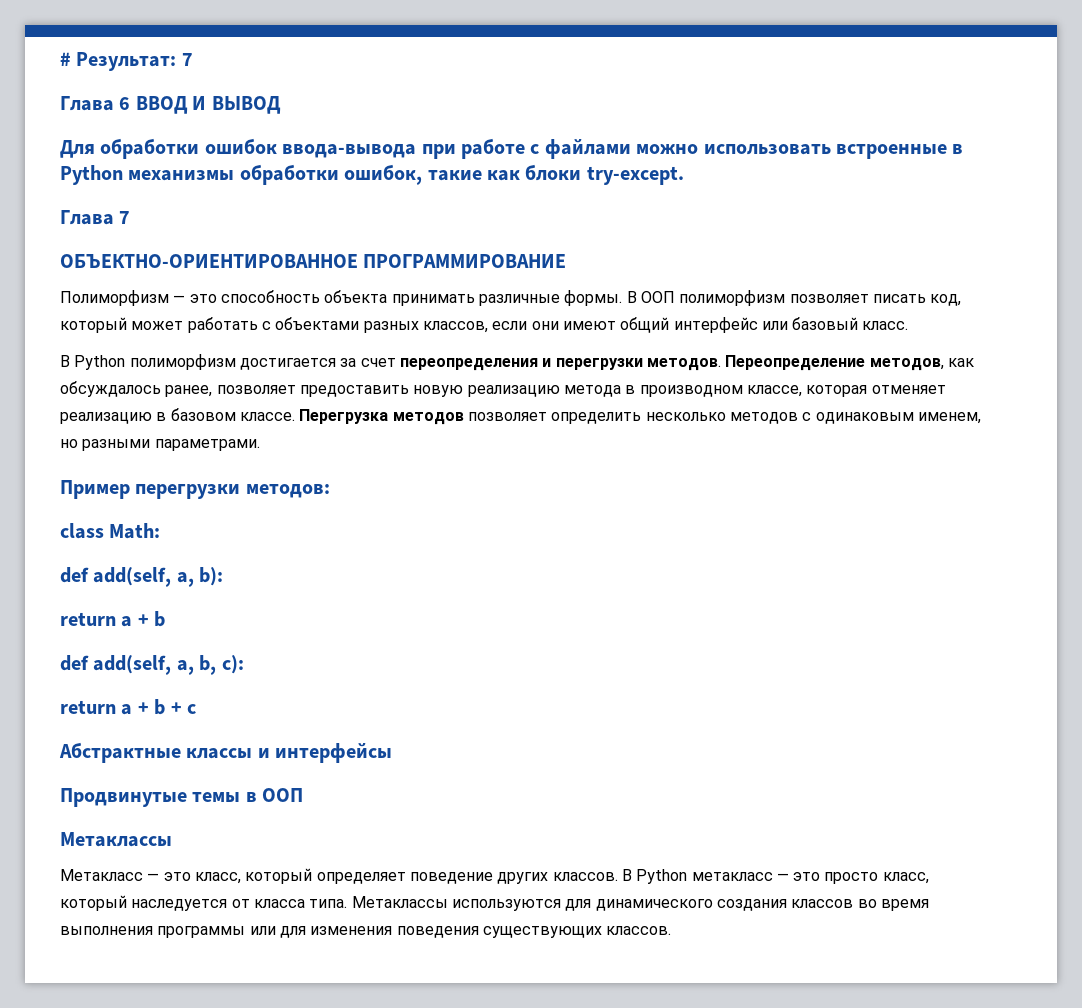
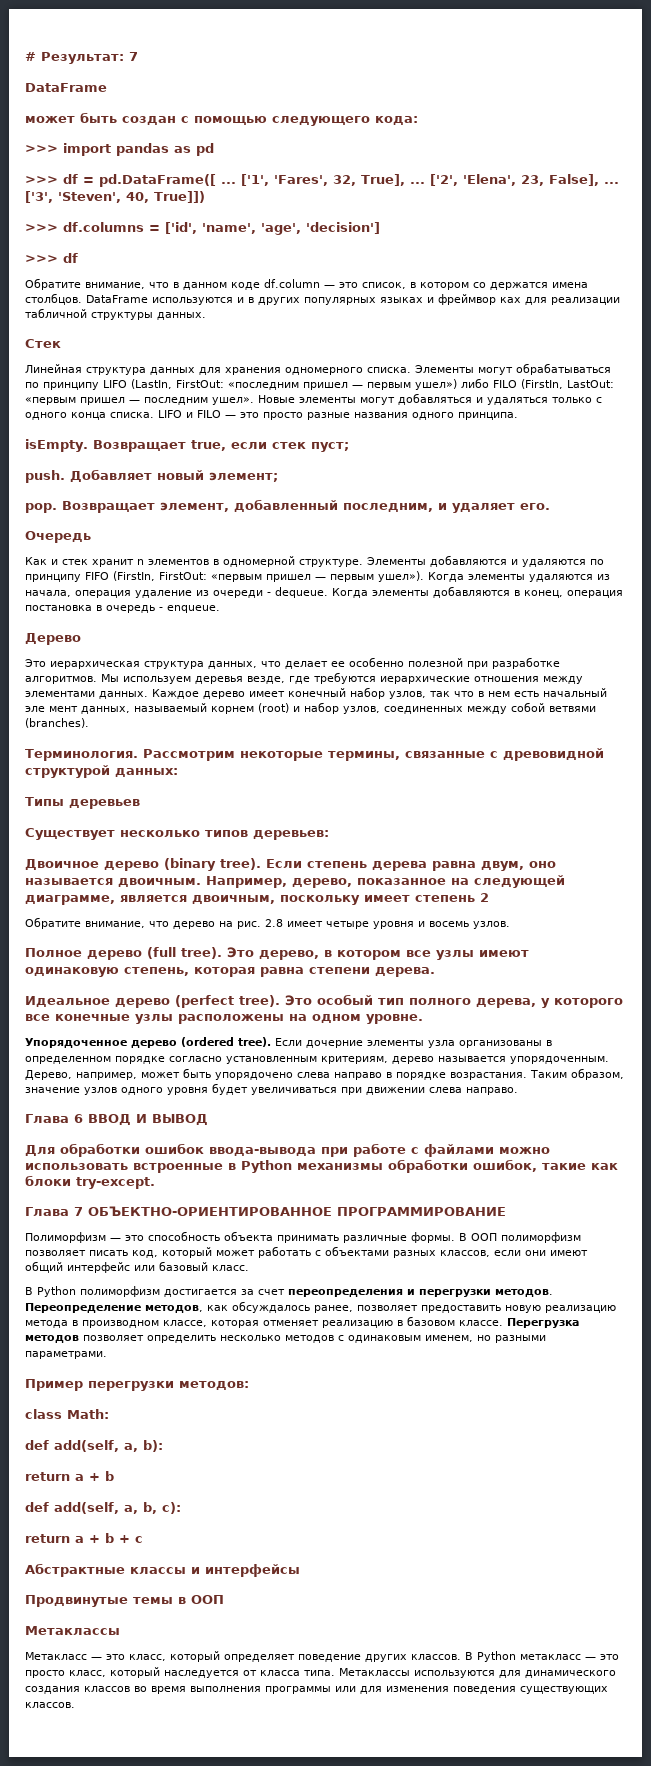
  # Результат: 7
+ DataFrame
+ может быть создан с помощью следующего кода:
+ >>> import pandas as pd
+ >>> df = pd.DataFrame([ ... ['1', 'Fares', 32, True], ... ['2', 'Elena', 23, False], ... ['3', 'Steven', 40, True]])
+ >>> df.columns = ['id', 'name', 'age', 'decision']
+ >>> df
+ Обратите внимание, что в данном коде df.column — это список, в котором со держатся имена столбцов. DataFrame используются и в других популярных языках и фреймвор ках для реализации табличной структуры данных.
+ Стек
+ Линейная структура данных для хранения одномерного списка. Элементы могут обрабатываться по принципу LIFO (LastIn, FirstOut: «последним пришел — первым ушел») либо FILO (FirstIn, LastOut: «первым пришел — последним ушел». Новые элементы могут добавляться и удаляться только с одного конца списка. LIFO и FILO — это просто разные названия одного принципа.
+ isEmpty. Возвращает true, если стек пуст;
+ push. Добавляет новый элемент;
+ pop. Возвращает элемент, добавленный последним, и удаляет его.
+ Очередь
+ Как и стек хранит n элементов в одномерной структуре. Элементы добавляются и удаляются по принципу FIFO (FirstIn, FirstOut: «первым пришел — первым ушел»). Когда элементы удаляются из начала, операция удаление из очереди - dequeue. Когда элементы добавляются в конец, операция постановка в очередь - enqueue.
+ Дерево
+ Это иерархическая структура данных, что делает ее особенно полезной при разработке алгоритмов. Мы используем деревья везде, где требуются иерархические отношения между элементами данных. Каждое дерево имеет конечный набор узлов, так что в нем есть начальный эле мент данных, называемый корнем (root) и набор узлов, соединенных между собой ветвями (branches).
+ Терминология. Рассмотрим некоторые термины, связанные с древовидной структурой данных:
+ Типы деревьев
+ Существует несколько типов деревьев:
+ Двоичное дерево (binary tree). Если степень дерева равна двум, оно называется двоичным. Например, дерево, показанное на следующей диаграмме, является двоичным, поскольку имеет степень 2
+ Обратите внимание, что дерево на рис. 2.8 имеет четыре уровня и восемь узлов.
+ Полное дерево (full tree). Это дерево, в котором все узлы имеют одинаковую степень, которая равна степени дерева.
+ Идеальное дерево (perfect tree). Это особый тип полного дерева, у которого все конечные узлы расположены на одном уровне.
+ Упорядоченное дерево (ordered tree). Если дочерние элементы узла организованы в определенном порядке согласно установленным критериям, дерево называется упорядоченным. Дерево, например, может быть упорядочено слева направо в порядке возрастания. Таким образом, значение узлов одного уровня будет увеличиваться при движении слева направо.
- Глава 7
- ОБЪЕКТНО-ОРИЕНТИРОВАННОЕ ПРОГРАММИРОВАНИЕ
+ Глава 7 ОБЪЕКТНО-ОРИЕНТИРОВАННОЕ ПРОГРАММИРОВАНИЕ

